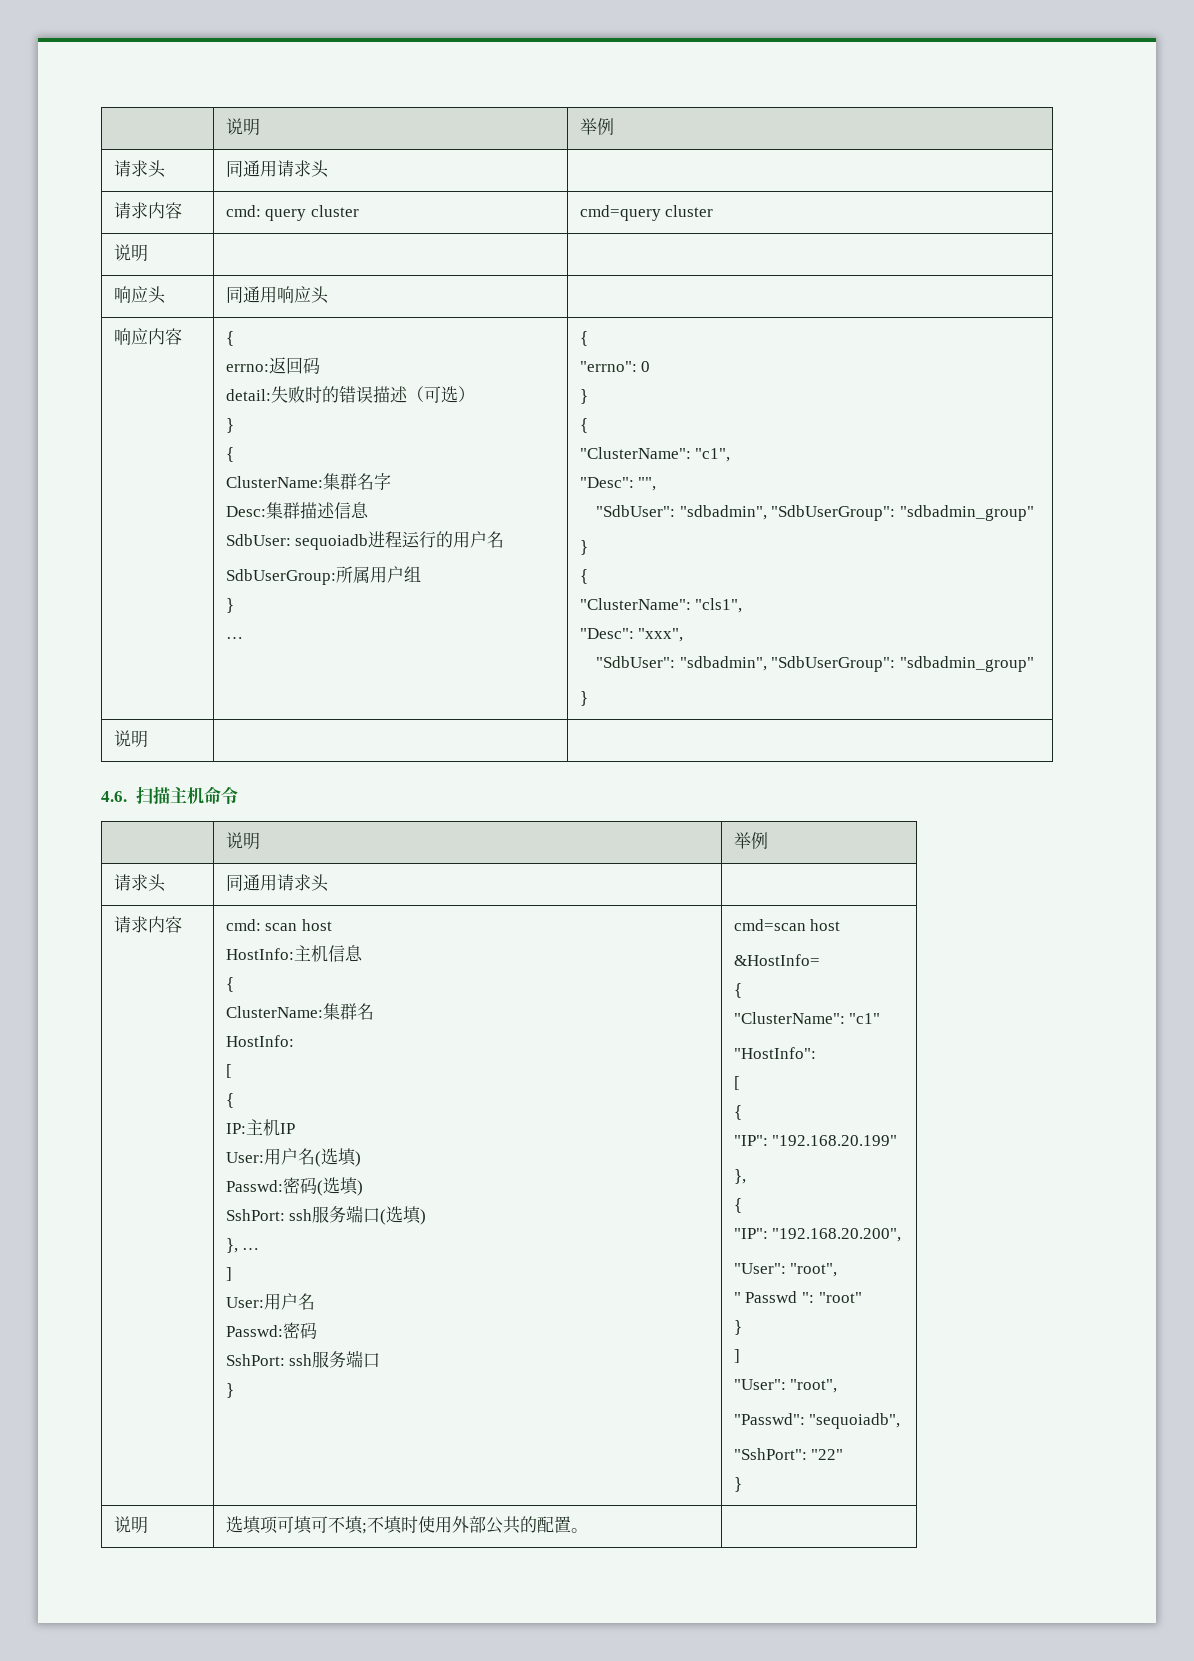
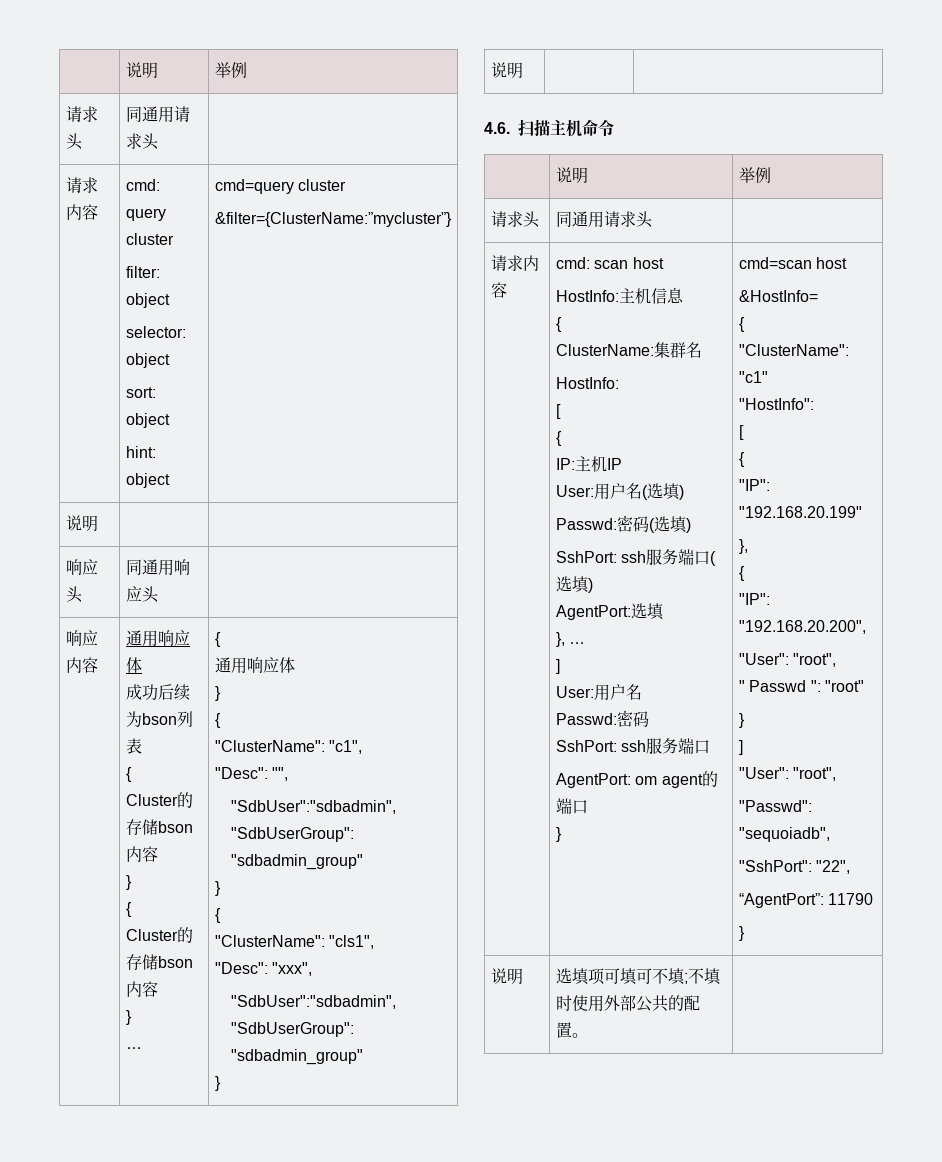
- 请求内容 | cmd: query cluster | cmd=query cluster
+ 请求内容 | cmd: query cluster
+ filter: object
+ selector: object
+ sort: object
+ hint: object | cmd=query cluster
+ &filter={ClusterName:”mycluster”}
- 响应内容 | {
- errno:返回码
- detail:失败时的错误描述（可选）
+ 响应内容 | 通用响应体
+ 成功后续为bson列表
+ {
+ Cluster的存储bson内容
  }
  {
- ClusterName:集群名字
- Desc:集群描述信息
- SdbUser: sequoiadb进程运行的用户名
- SdbUserGroup:所属用户组
+ Cluster的存储bson内容
  … | {
- "errno": 0
+ 通用响应体
  "Desc": "",
- "SdbUser": "sdbadmin", "SdbUserGroup": "sdbadmin_group"
+ "SdbUser":"sdbadmin", "SdbUserGroup": "sdbadmin_group"
  "Desc": "xxx",
- "SdbUser": "sdbadmin", "SdbUserGroup": "sdbadmin_group"
+ "SdbUser":"sdbadmin", "SdbUserGroup": "sdbadmin_group"
+ AgentPort:选填
+ AgentPort: om agent的端口
- "SshPort": "22"
+ "SshPort": "22",
+ “AgentPort”: 11790

